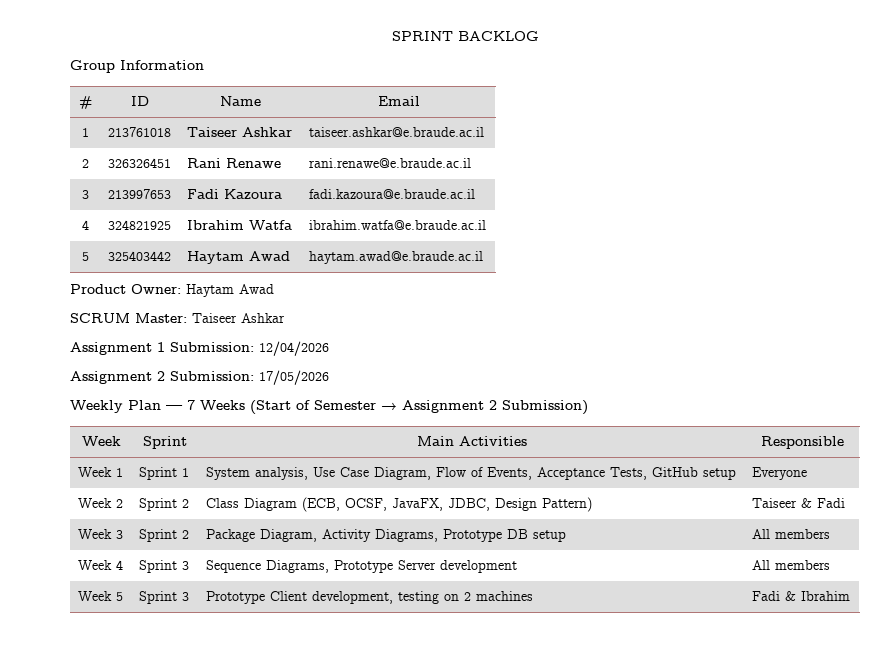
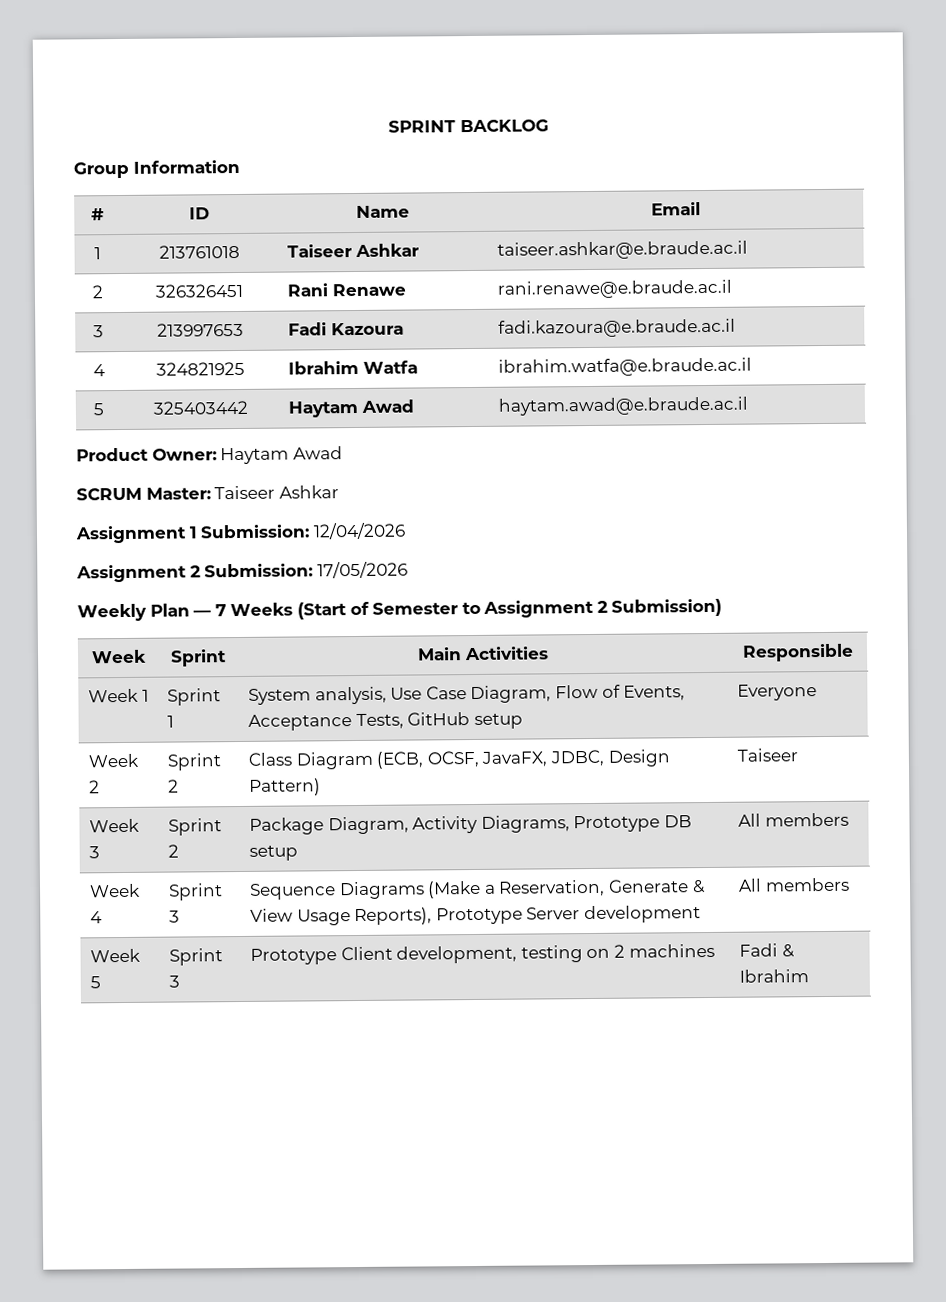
- Weekly Plan — 7 Weeks (Start of Semester → Assignment 2 Submission)
+ Weekly Plan — 7 Weeks (Start of Semester to Assignment 2 Submission)
- Week 2 | Sprint 2 | Class Diagram (ECB, OCSF, JavaFX, JDBC, Design Pattern) | Taiseer & Fadi
+ Week 2 | Sprint 2 | Class Diagram (ECB, OCSF, JavaFX, JDBC, Design Pattern) | Taiseer
- Week 4 | Sprint 3 | Sequence Diagrams, Prototype Server development | All members
+ Week 4 | Sprint 3 | Sequence Diagrams (Make a Reservation, Generate & View Usage Reports), Prototype Server development | All members

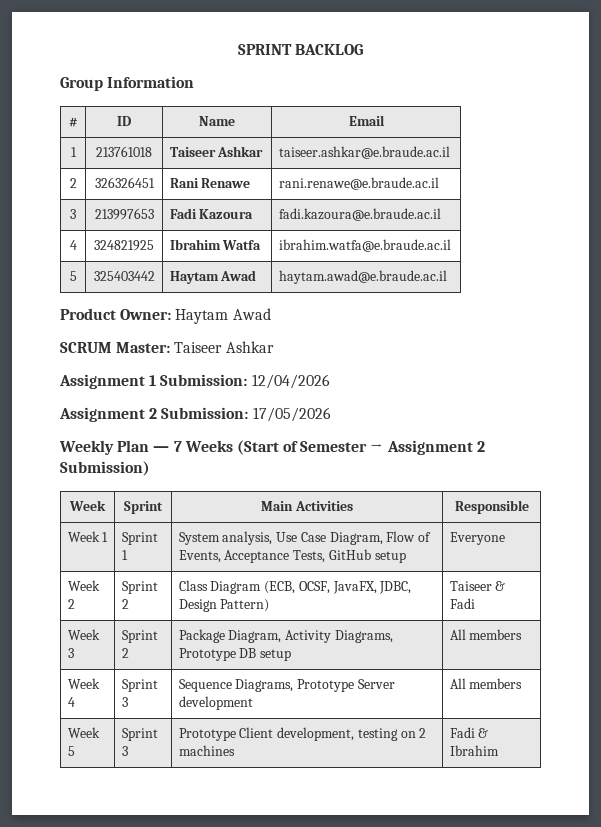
- Weekly Plan — 7 Weeks (Start of Semester to Assignment 2 Submission)
+ Weekly Plan — 7 Weeks (Start of Semester → Assignment 2 Submission)
- Week 2 | Sprint 2 | Class Diagram (ECB, OCSF, JavaFX, JDBC, Design Pattern) | Taiseer
+ Week 2 | Sprint 2 | Class Diagram (ECB, OCSF, JavaFX, JDBC, Design Pattern) | Taiseer & Fadi
- Week 4 | Sprint 3 | Sequence Diagrams (Make a Reservation, Generate & View Usage Reports), Prototype Server development | All members
+ Week 4 | Sprint 3 | Sequence Diagrams, Prototype Server development | All members

